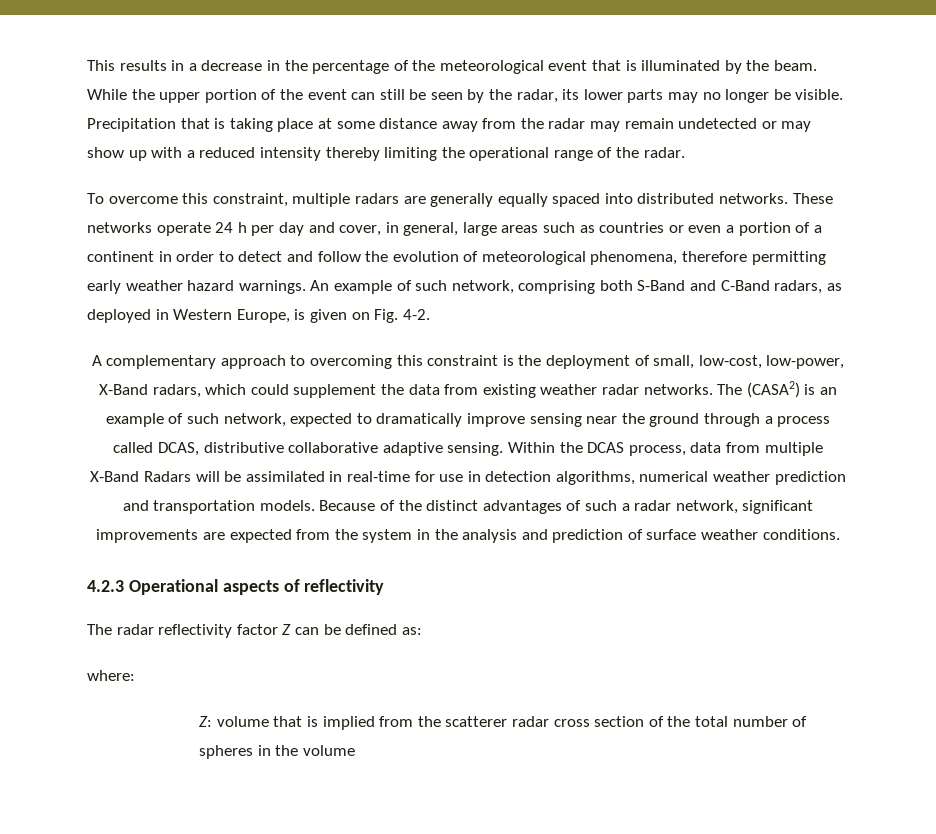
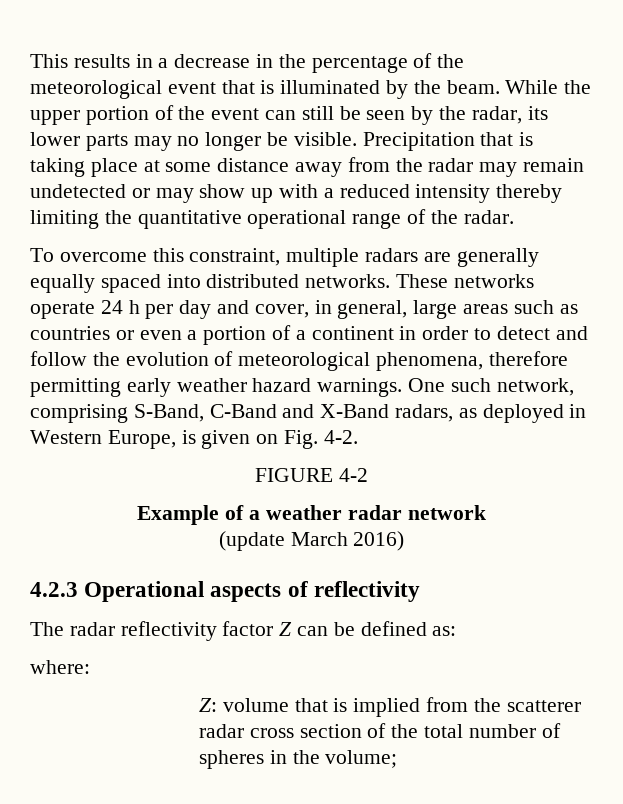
- Precipitation that is taking place at some distance away from the radar may remain undetected or may show up with a reduced intensity thereby limiting the operational range of the radar.
+ Precipitation that is taking place at some distance away from the radar may remain undetected or may show up with a reduced intensity thereby limiting the quantitative operational range of the radar.
- An example of such network, comprising both S-Band and C-Band radars, as deployed in Western Europe, is given on Fig. 4-2.
+ One such network, comprising S-Band, C-Band and X-Band radars, as deployed in Western Europe, is given on Fig. 4-2.
- A complementary approach to overcoming this constraint is the deployment of small, low-cost, low-power, X-Band radars, which could supplement the data from existing weather radar networks. The (CASA2) is an example of such network, expected to dramatically improve sensing near the ground through a process called DCAS, distributive collaborative adaptive sensing. Within the DCAS process, data from multiple X-Band Radars will be assimilated in real-time for use in detection algorithms, numerical weather prediction and transportation models. Because of the distinct advantages of such a radar network, significant improvements are expected from the system in the analysis and prediction of surface weather conditions.
+ FIGURE 4-2
+ Example of a weather radar network
+ (update March 2016)
- Z: volume that is implied from the scatterer radar cross section of the total number of spheres in the volume
+ Z: volume that is implied from the scatterer radar cross section of the total number of spheres in the volume;

